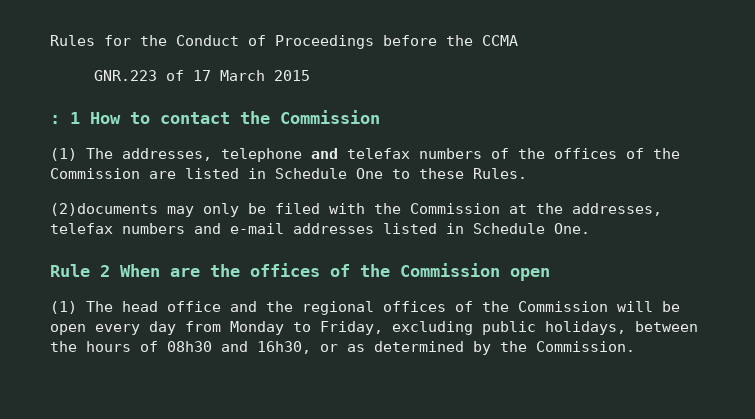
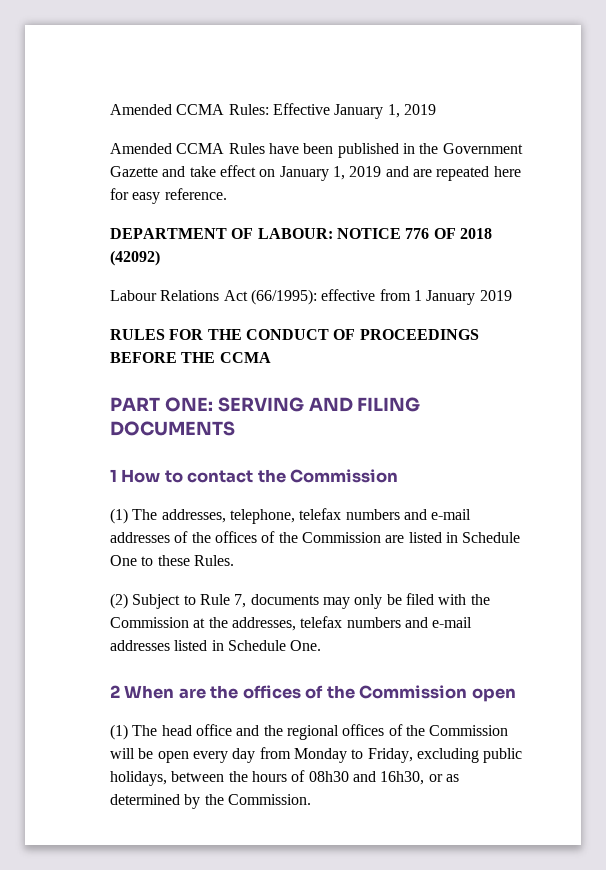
- Rules for the Conduct of Proceedings before the CCMA
- GNR.223 of 17 March 2015
- : 1 How to contact the Commission
+ Amended CCMA Rules: Effective January 1, 2019
+ Amended CCMA Rules have been published in the Government Gazette and take effect on January 1, 2019 and are repeated here for easy reference.
+ DEPARTMENT OF LABOUR: NOTICE 776 OF 2018 (42092)
+ Labour Relations Act (66/1995): effective from 1 January 2019
+ RULES FOR THE CONDUCT OF PROCEEDINGS BEFORE THE CCMA
+ PART ONE: SERVING AND FILING DOCUMENTS
+ 1 How to contact the Commission
- (1) The addresses, telephone and telefax numbers of the offices of the Commission are listed in Schedule One to these Rules.
+ (1) The addresses, telephone, telefax numbers and e-mail addresses of the offices of the Commission are listed in Schedule One to these Rules.
- (2)documents may only be filed with the Commission at the addresses, telefax numbers and e-mail addresses listed in Schedule One.
+ (2) Subject to Rule 7, documents may only be filed with the Commission at the addresses, telefax numbers and e-mail addresses listed in Schedule One.
- Rule 2 When are the offices of the Commission open
+ 2 When are the offices of the Commission open

